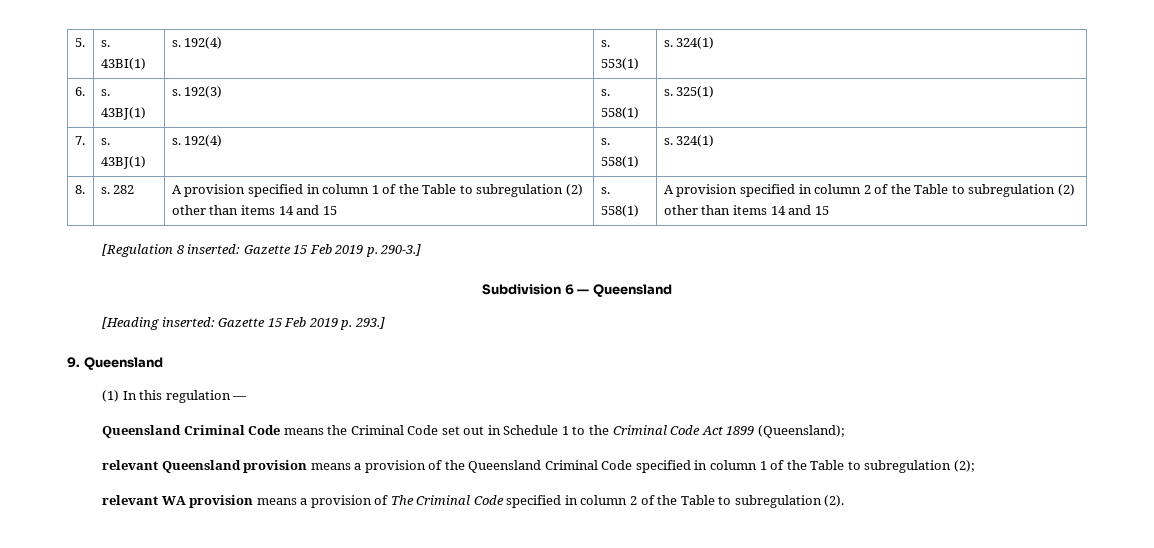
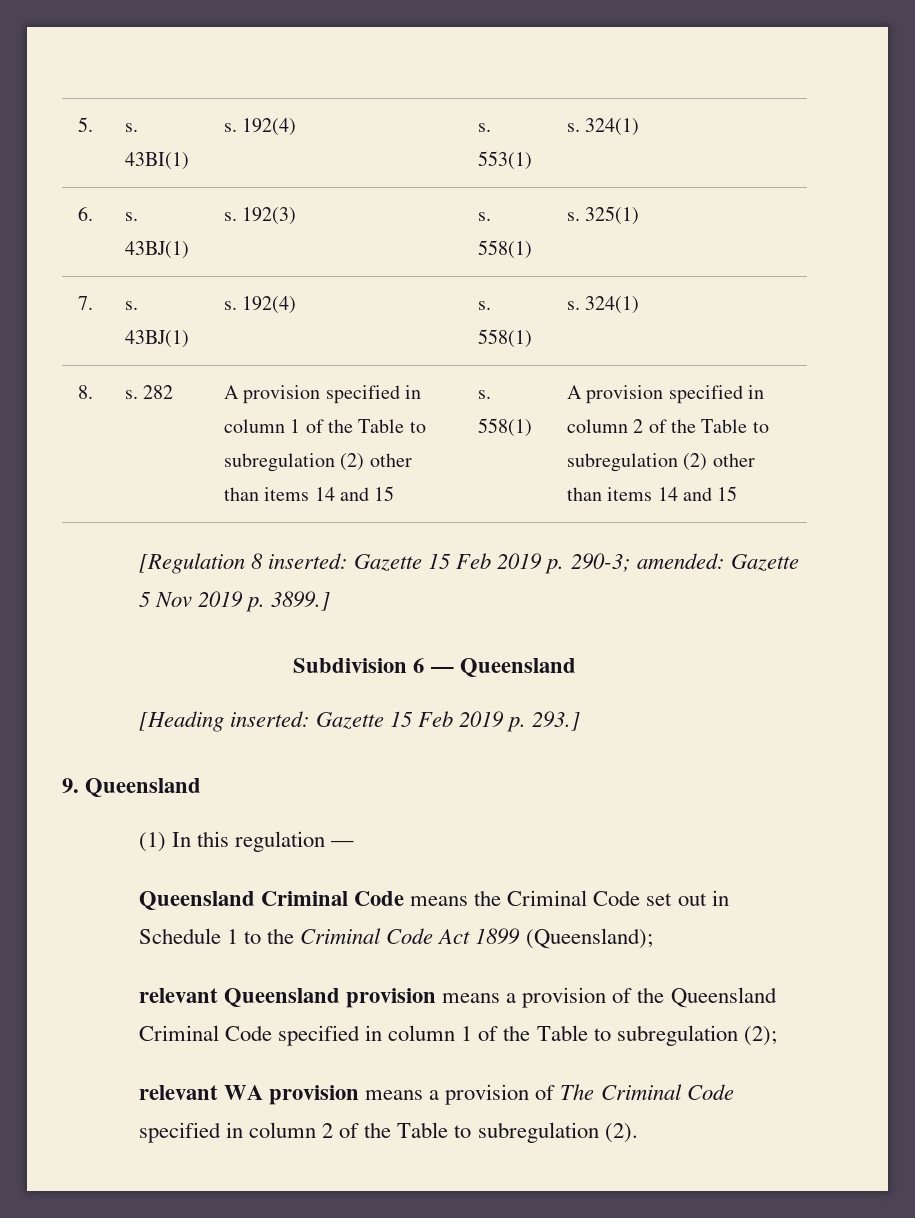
- [Regulation 8 inserted: Gazette 15 Feb 2019 p. 290-3.]
+ [Regulation 8 inserted: Gazette 15 Feb 2019 p. 290-3; amended: Gazette 5 Nov 2019 p. 3899.]

